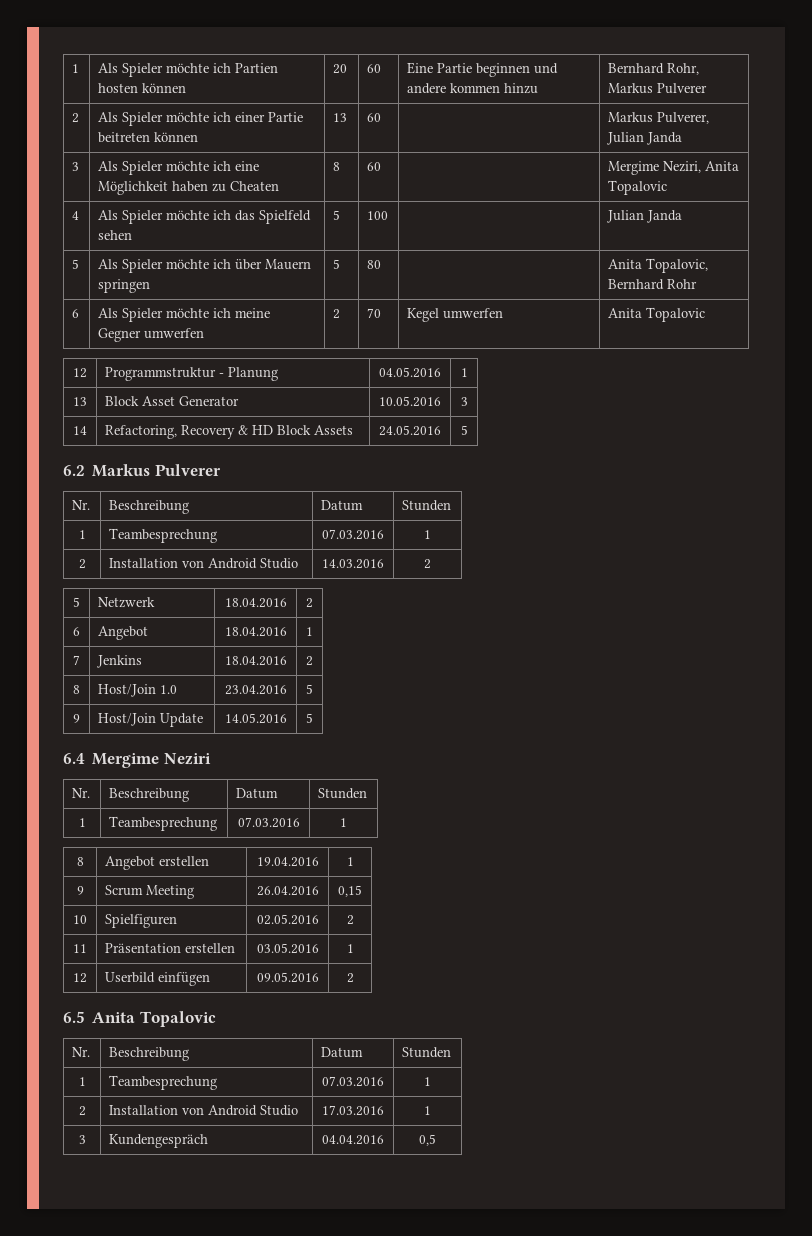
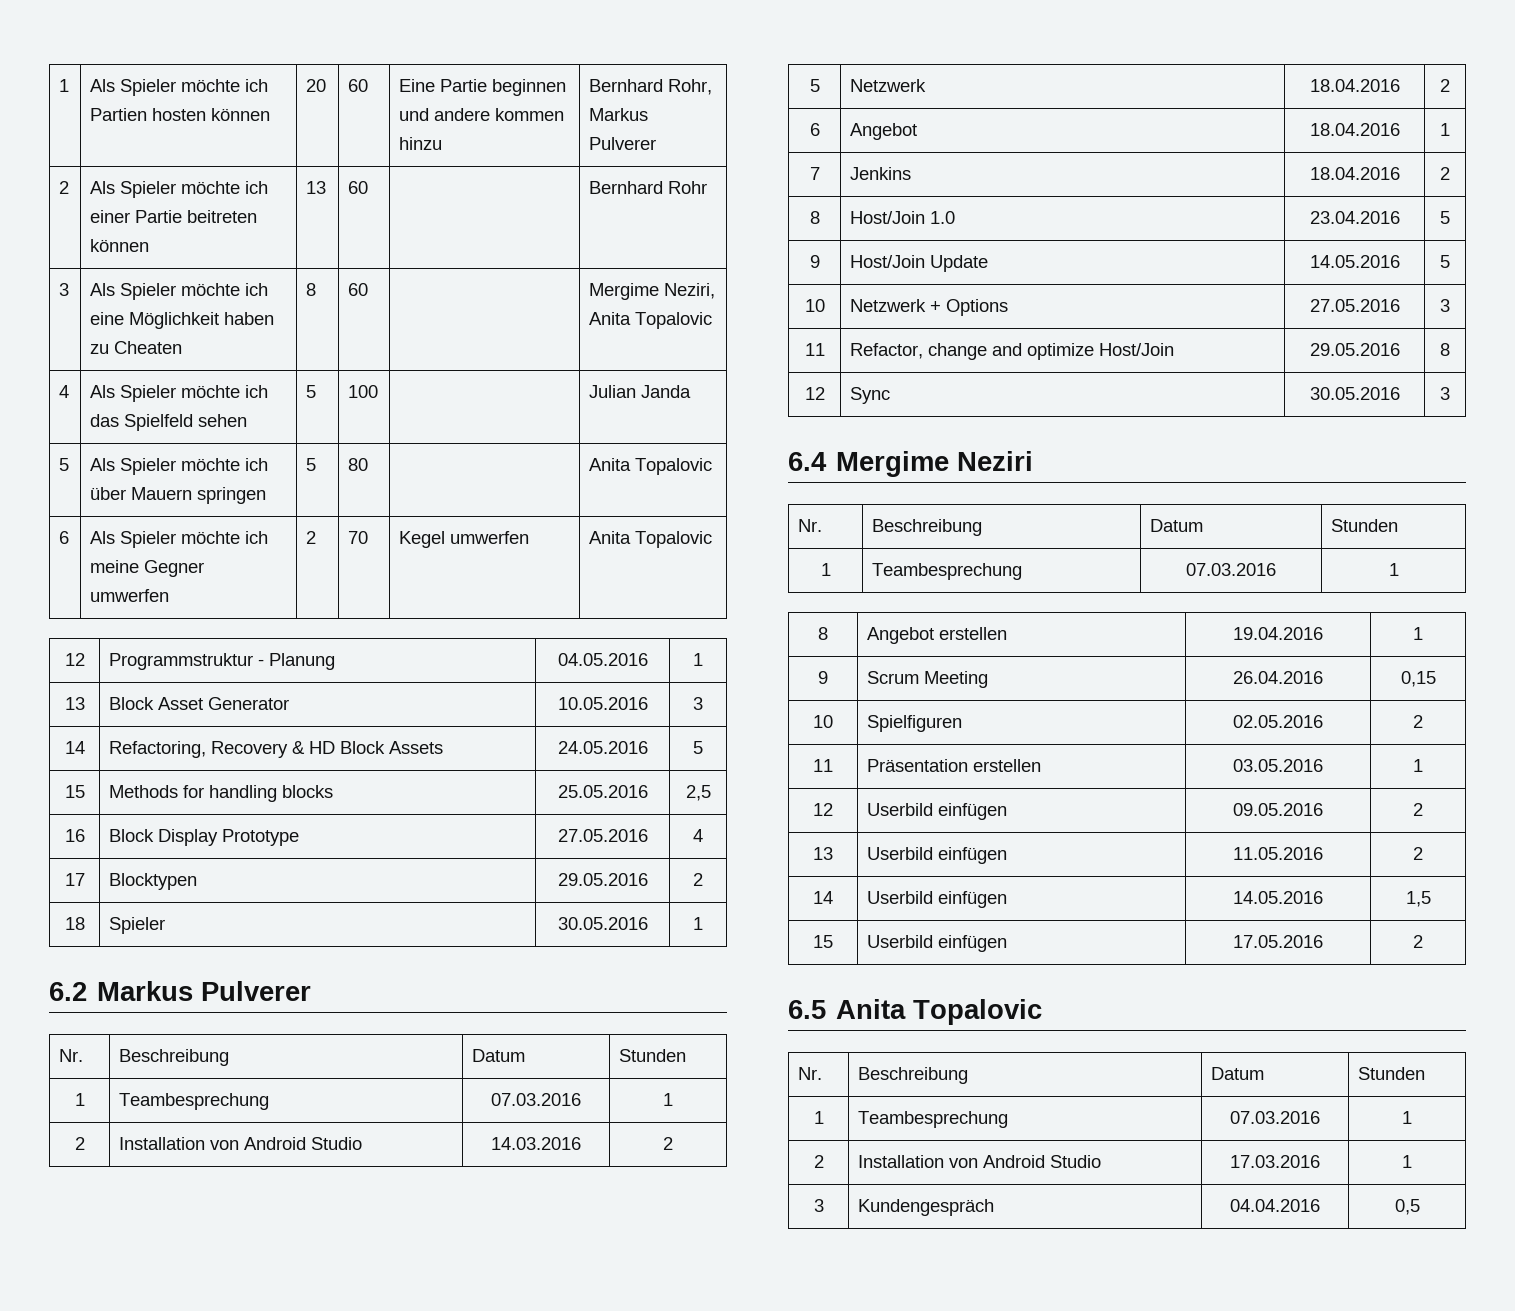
- 2 | Als Spieler möchte ich einer Partie beitreten können | 13 | 60 | | Markus Pulverer, Julian Janda
+ 2 | Als Spieler möchte ich einer Partie beitreten können | 13 | 60 | | Bernhard Rohr
- 5 | Als Spieler möchte ich über Mauern springen | 5 | 80 | | Anita Topalovic, Bernhard Rohr
+ 5 | Als Spieler möchte ich über Mauern springen | 5 | 80 | | Anita Topalovic
+ 15 | Methods for handling blocks | 25.05.2016 | 2,5
+ 16 | Block Display Prototype | 27.05.2016 | 4
+ 17 | Blocktypen | 29.05.2016 | 2
+ 18 | Spieler | 30.05.2016 | 1
+ 10 | Netzwerk + Options | 27.05.2016 | 3
+ 11 | Refactor, change and optimize Host/Join | 29.05.2016 | 8
+ 12 | Sync | 30.05.2016 | 3
+ 13 | Userbild einfügen | 11.05.2016 | 2
+ 14 | Userbild einfügen | 14.05.2016 | 1,5
+ 15 | Userbild einfügen | 17.05.2016 | 2

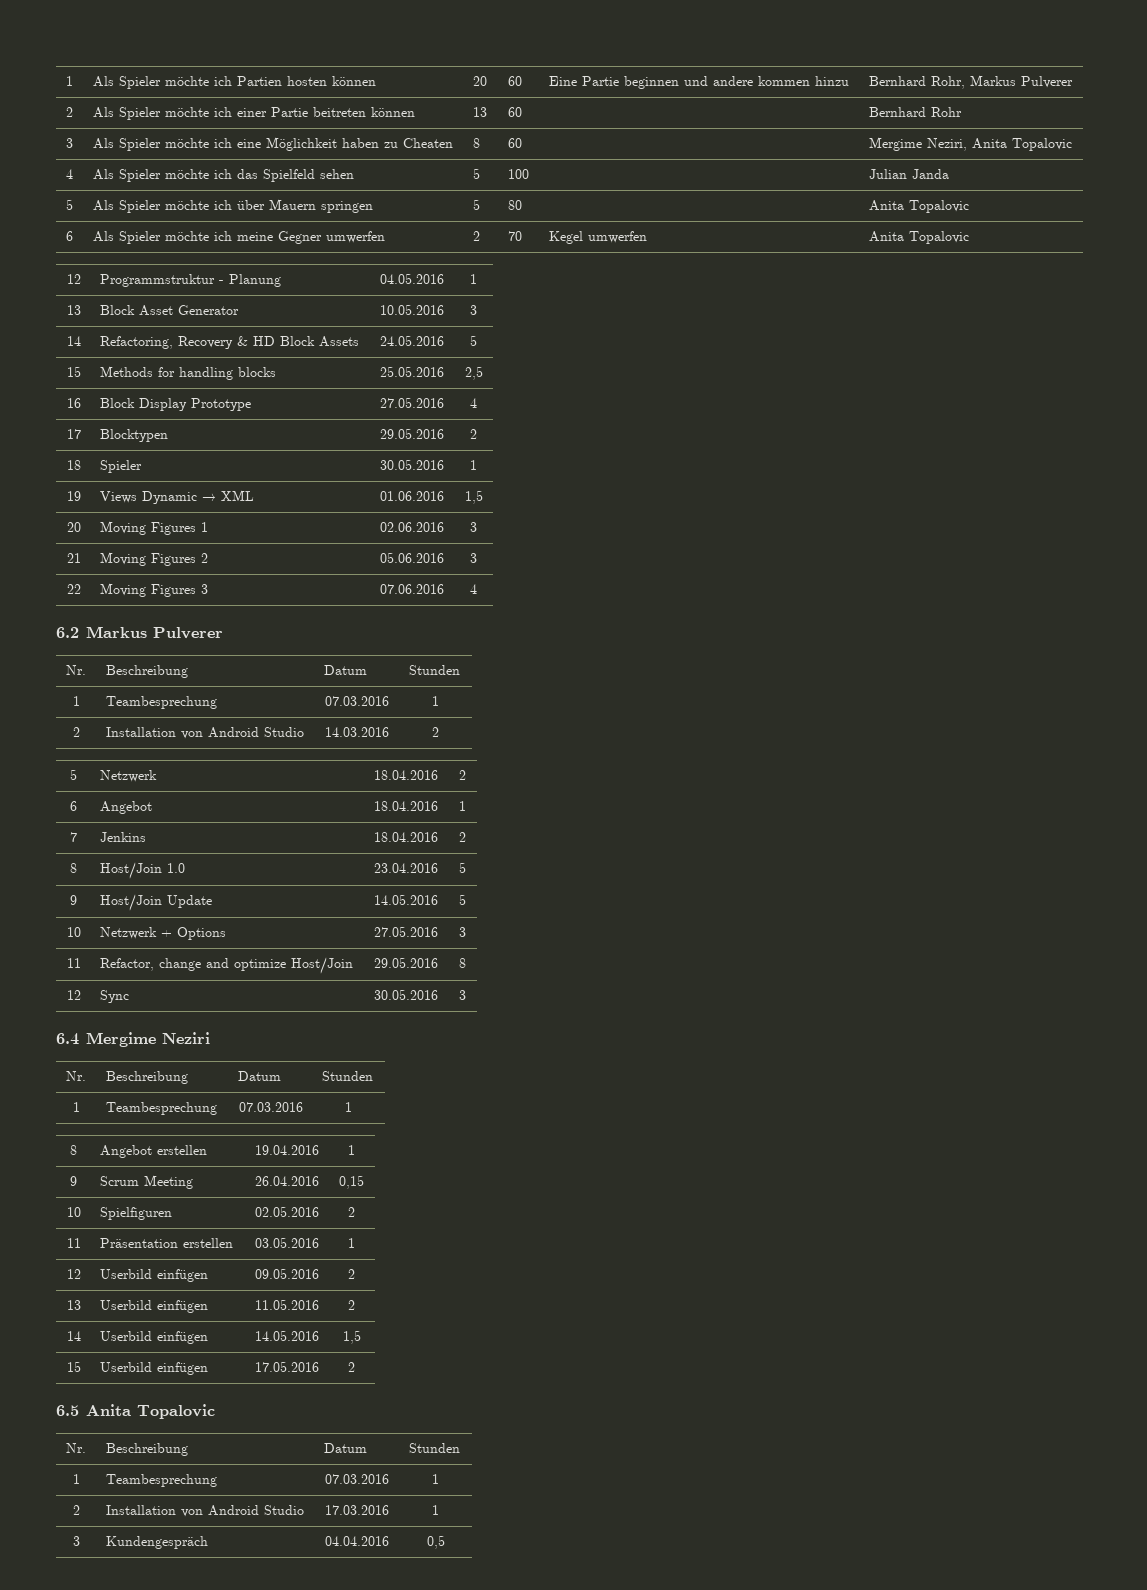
+ 19 | Views Dynamic → XML | 01.06.2016 | 1,5
+ 20 | Moving Figures 1 | 02.06.2016 | 3
+ 21 | Moving Figures 2 | 05.06.2016 | 3
+ 22 | Moving Figures 3 | 07.06.2016 | 4

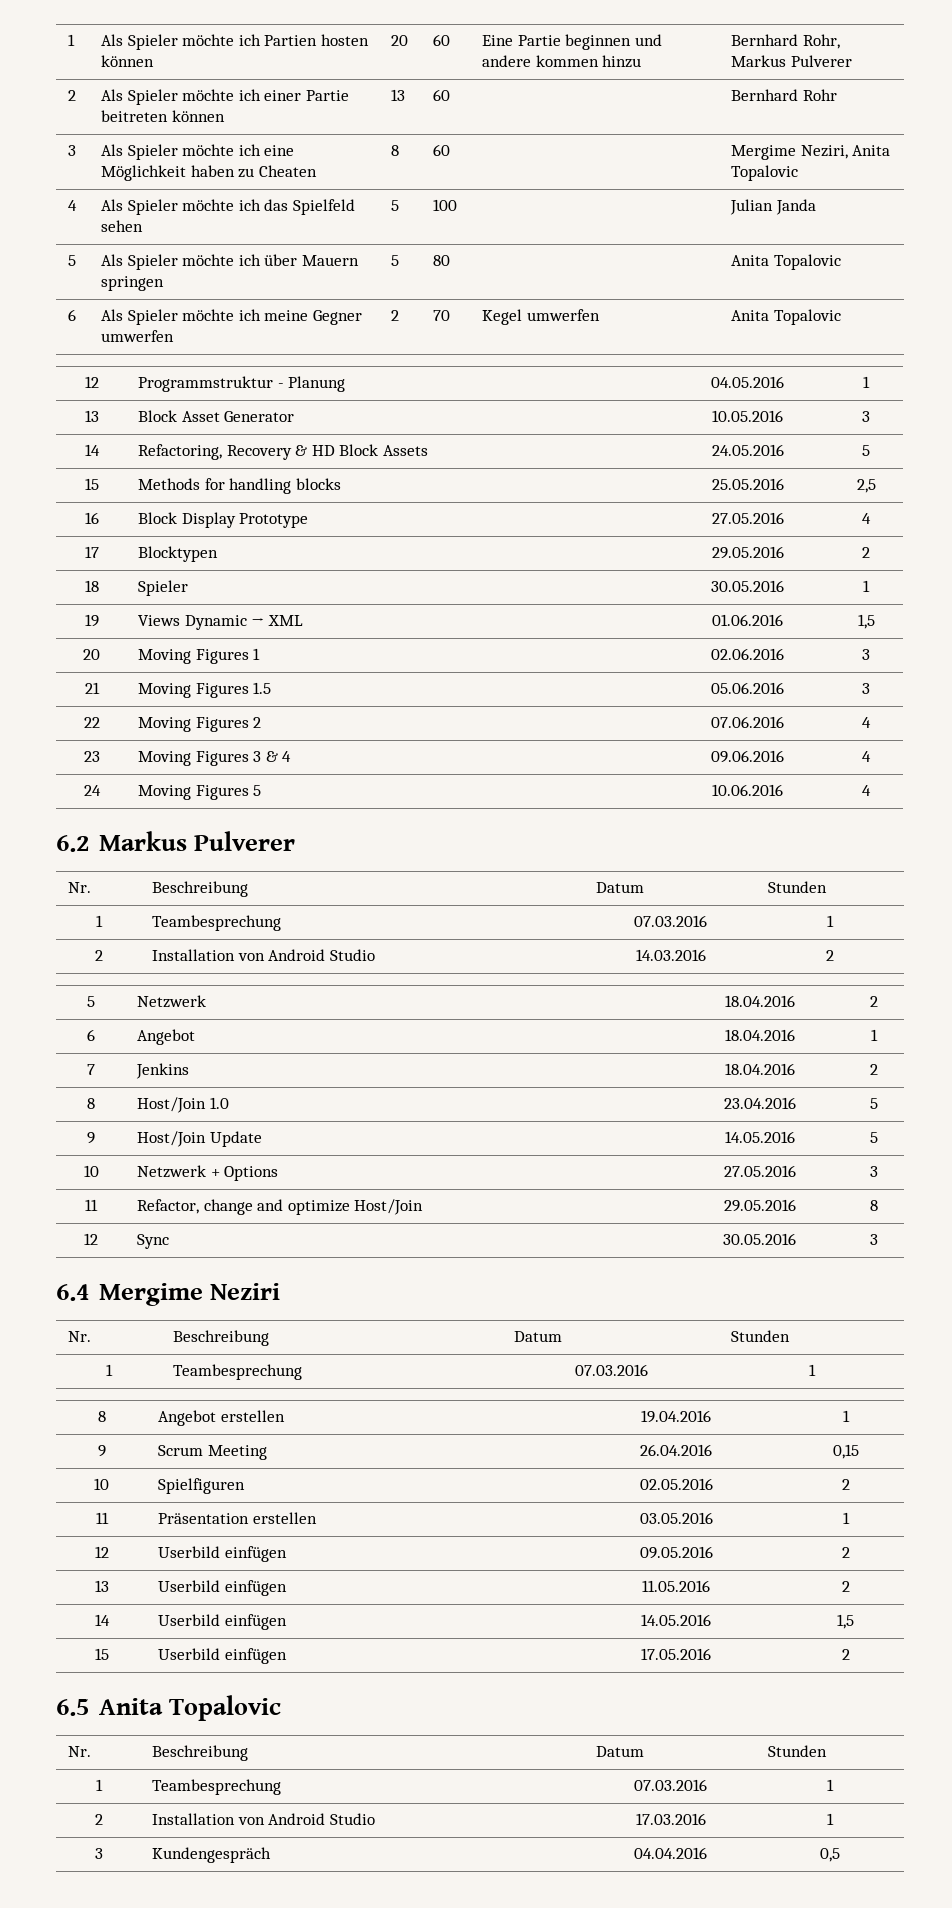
- 21 | Moving Figures 2 | 05.06.2016 | 3
+ 21 | Moving Figures 1.5 | 05.06.2016 | 3
- 22 | Moving Figures 3 | 07.06.2016 | 4
+ 22 | Moving Figures 2 | 07.06.2016 | 4
+ 23 | Moving Figures 3 & 4 | 09.06.2016 | 4
+ 24 | Moving Figures 5 | 10.06.2016 | 4

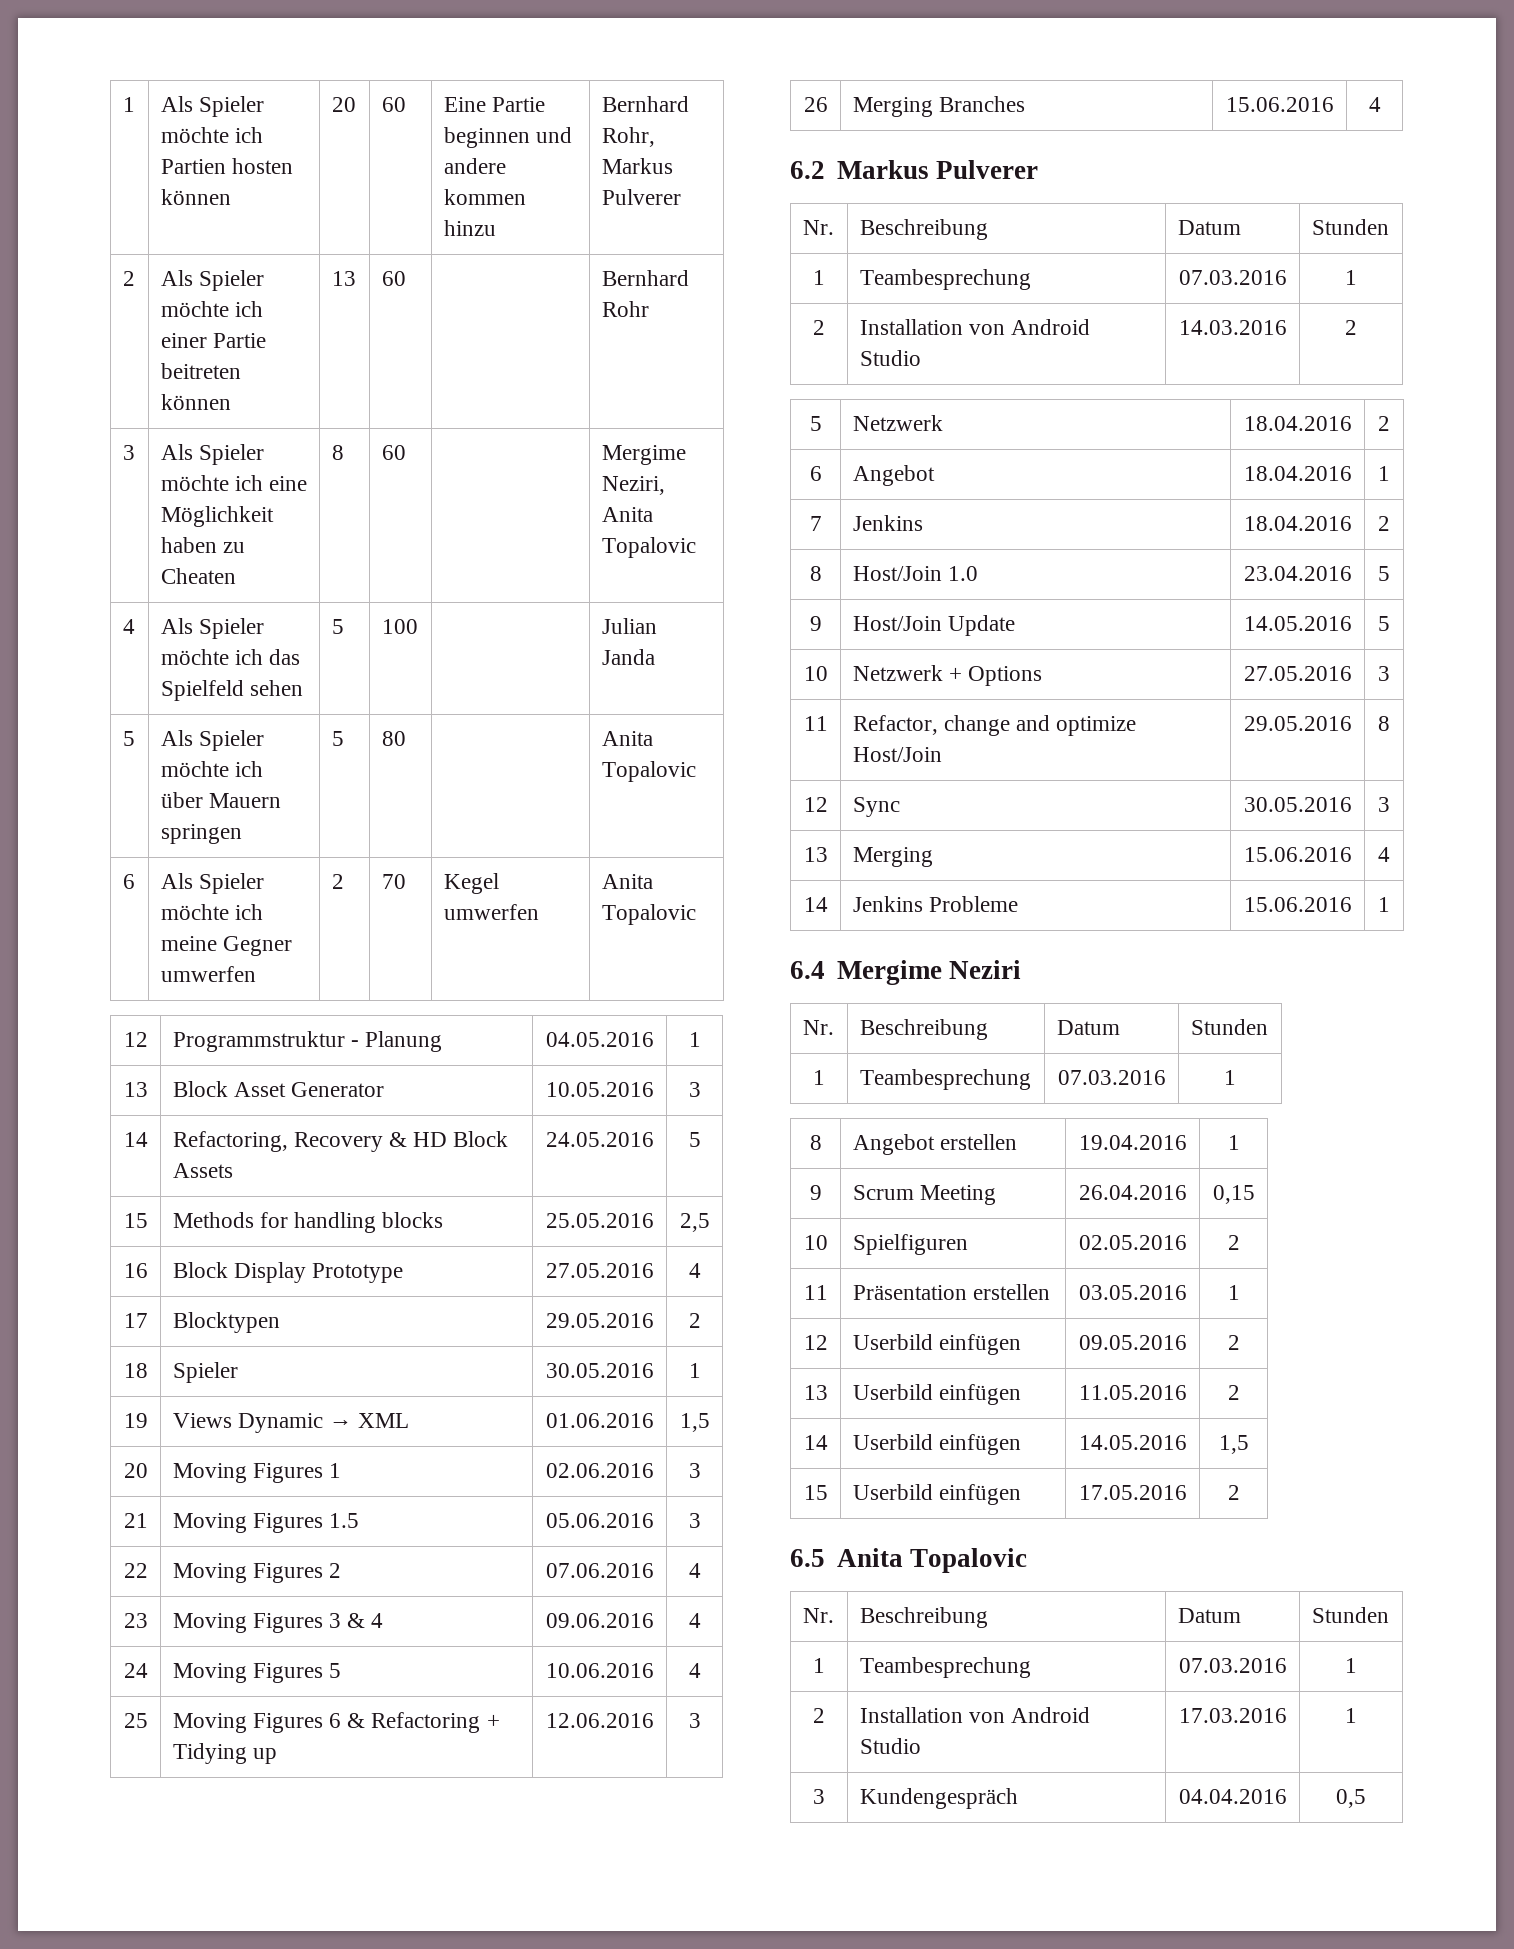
+ 25 | Moving Figures 6 & Refactoring + Tidying up | 12.06.2016 | 3
+ 26 | Merging Branches | 15.06.2016 | 4
+ 13 | Merging | 15.06.2016 | 4
+ 14 | Jenkins Probleme | 15.06.2016 | 1

